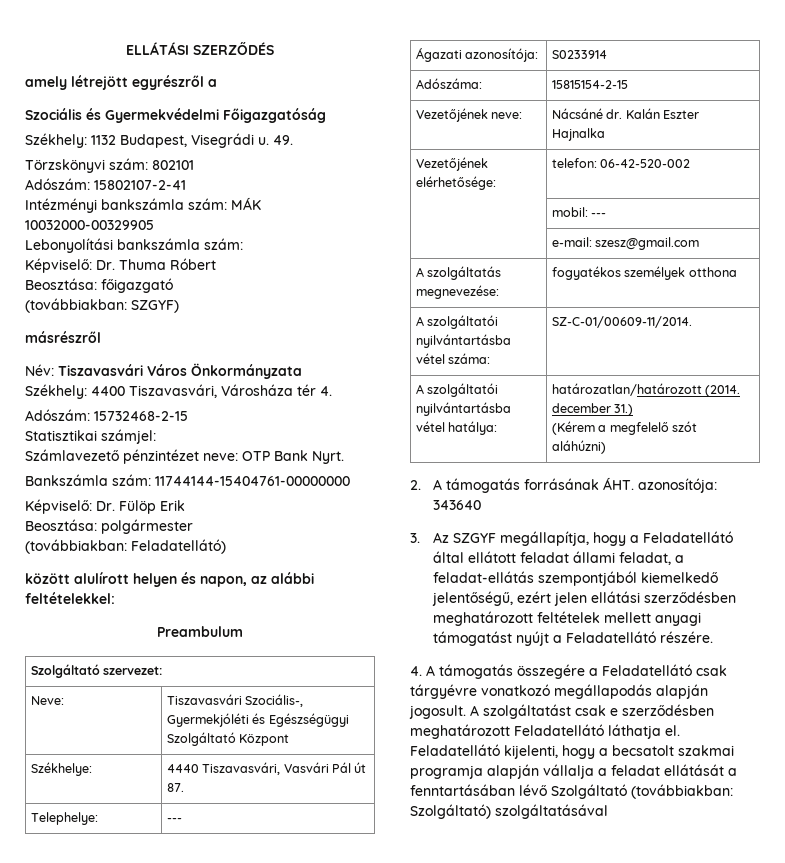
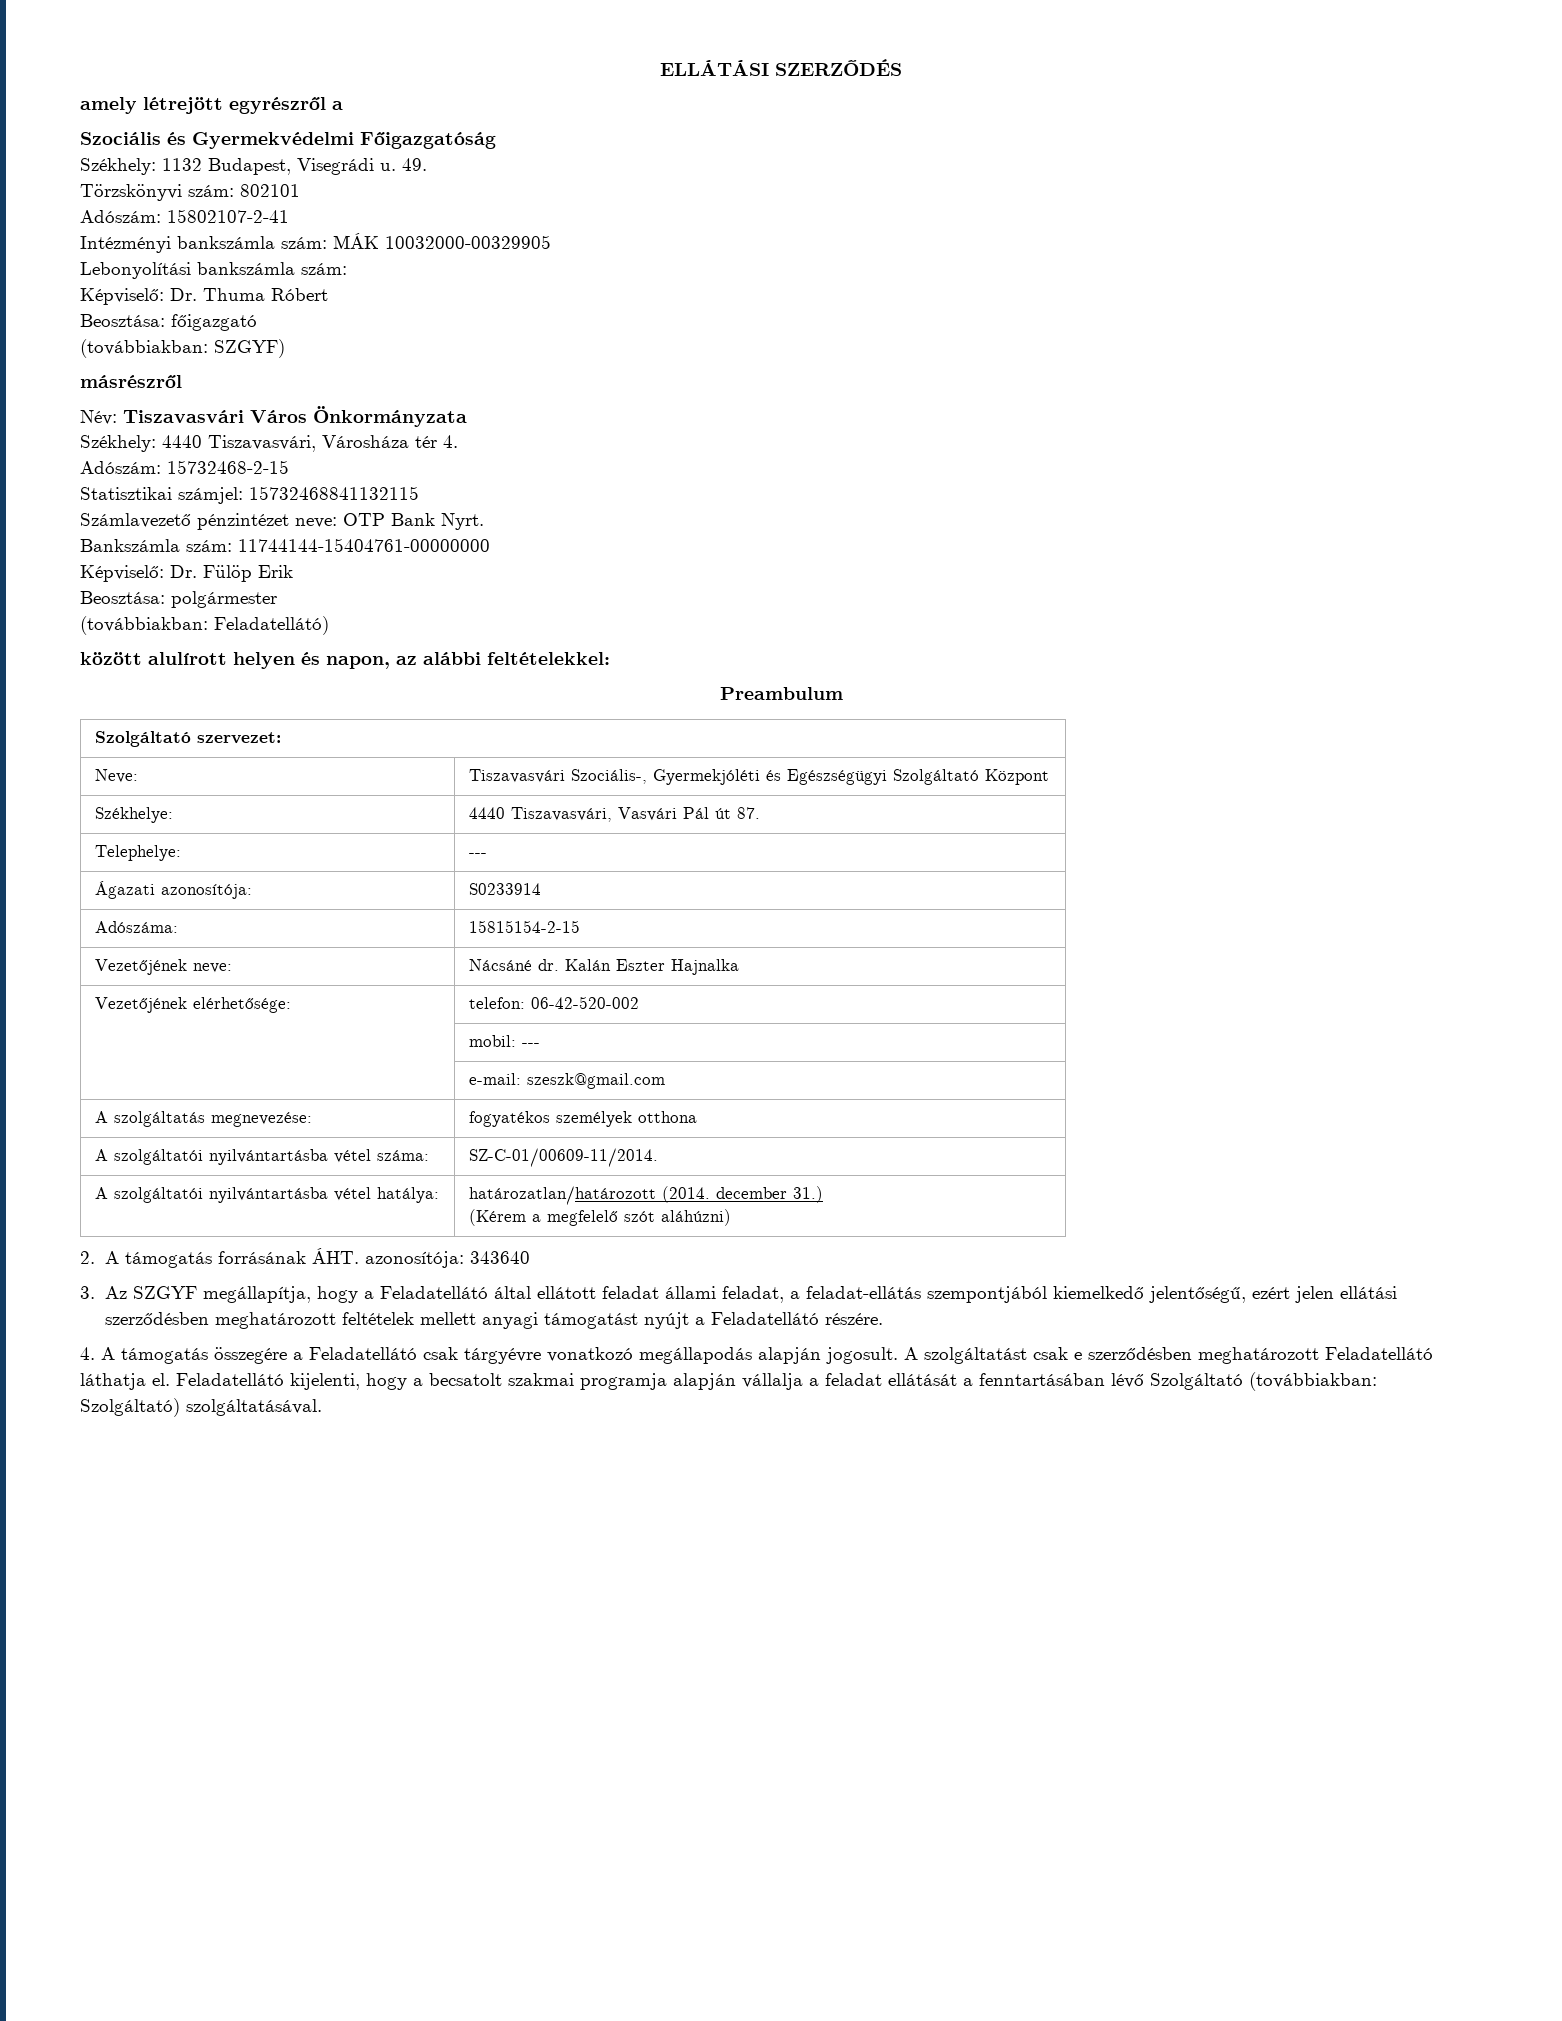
- Székhely: 4400 Tiszavasvári, Városháza tér 4.
+ Székhely: 4440 Tiszavasvári, Városháza tér 4.
- Statisztikai számjel:
+ Statisztikai számjel: 15732468841132115
- | e-mail: szesz@gmail.com
+ | e-mail: szeszk@gmail.com
- Feladatellátó kijelenti, hogy a becsatolt szakmai programja alapján vállalja a feladat ellátását a fenntartásában lévő Szolgáltató (továbbiakban: Szolgáltató) szolgáltatásával
+ Feladatellátó kijelenti, hogy a becsatolt szakmai programja alapján vállalja a feladat ellátását a fenntartásában lévő Szolgáltató (továbbiakban: Szolgáltató) szolgáltatásával.

